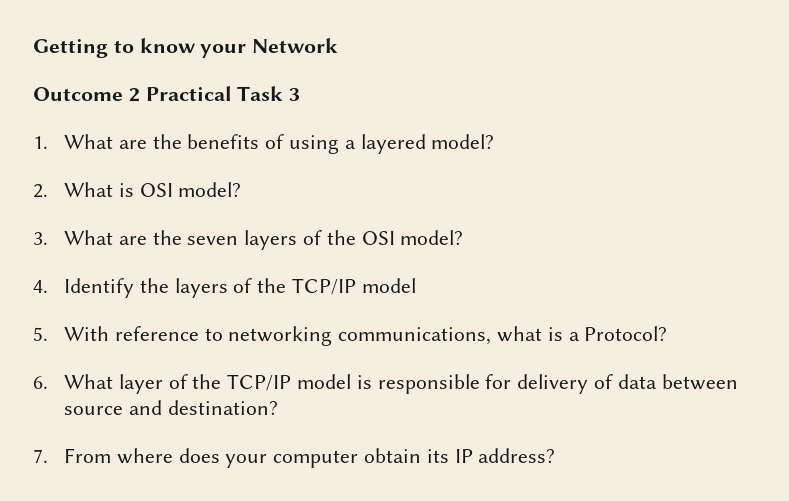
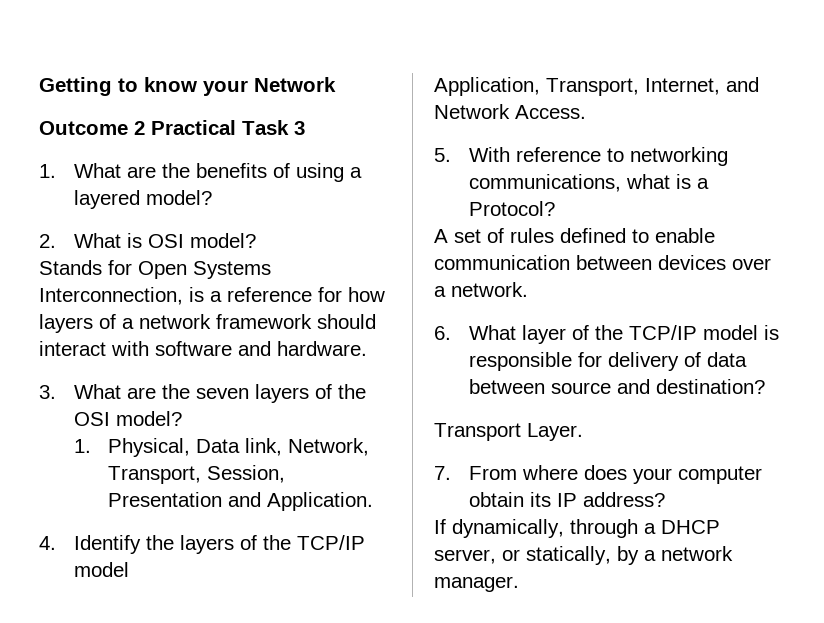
+ Stands for Open Systems Interconnection, is a reference for how layers of a network framework should interact with software and hardware.
+ 1. Physical, Data link, Network, Transport, Session, Presentation and Application.
+ Application, Transport, Internet, and Network Access.
+ A set of rules defined to enable communication between devices over a network.
+ Transport Layer.
+ If dynamically, through a DHCP server, or statically, by a network manager.

